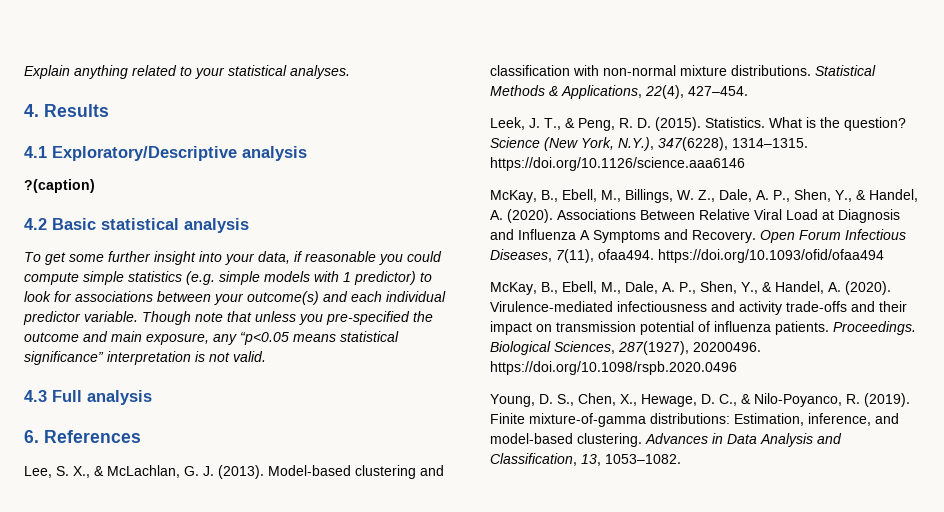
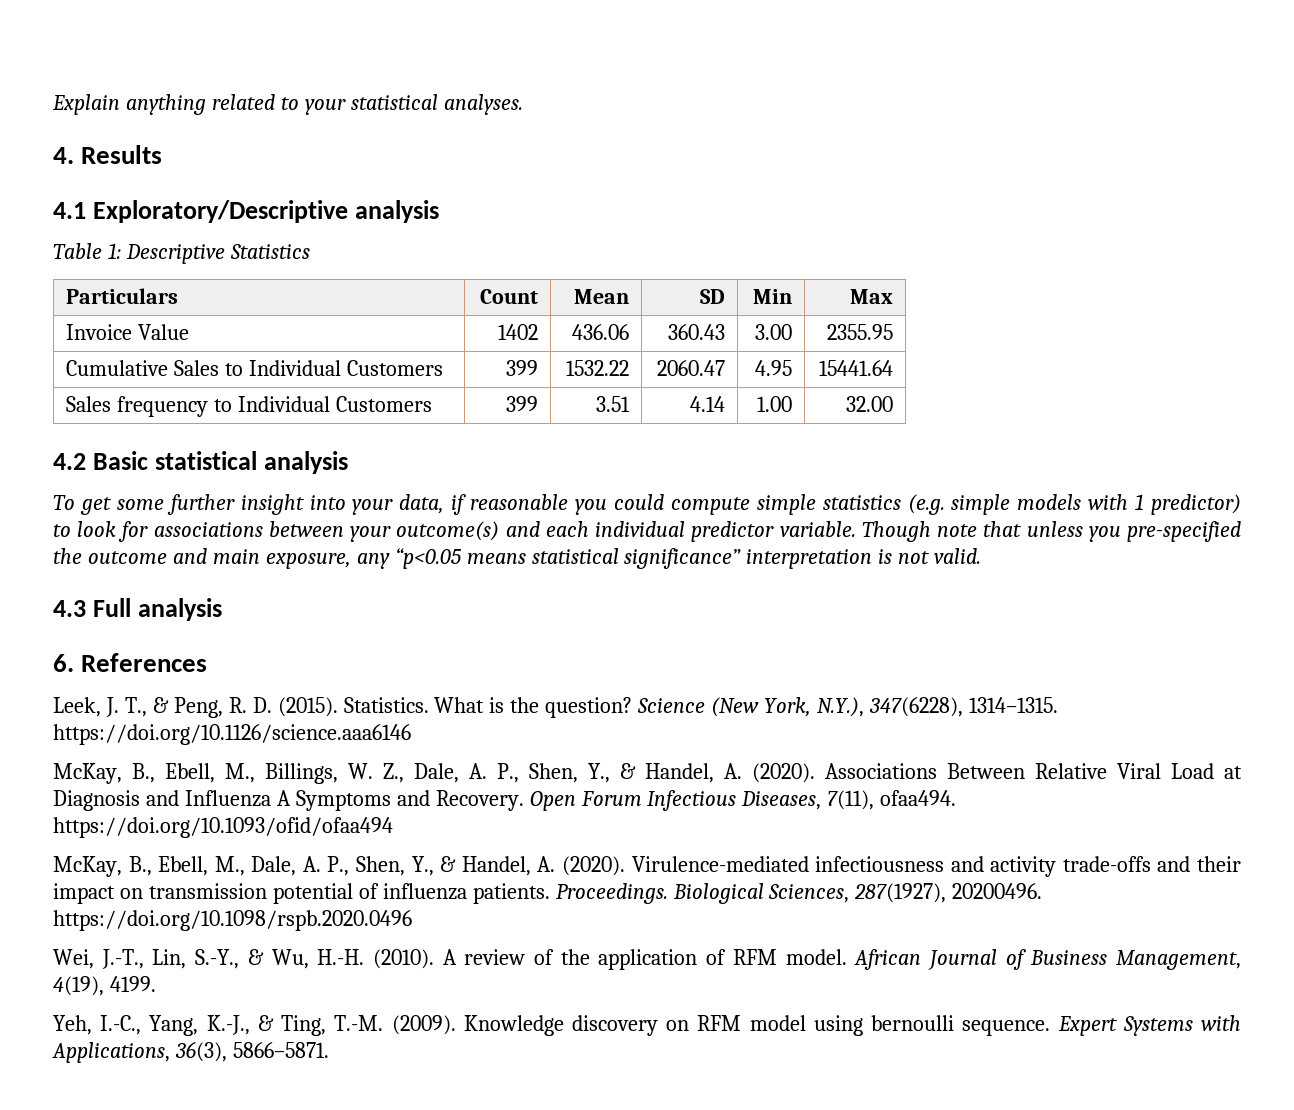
- ?(caption)
+ Table 1: Descriptive Statistics
+ Particulars | Count | Mean | SD | Min | Max
+ Invoice Value | 1402 | 436.06 | 360.43 | 3.00 | 2355.95
+ Cumulative Sales to Individual Customers | 399 | 1532.22 | 2060.47 | 4.95 | 15441.64
+ Sales frequency to Individual Customers | 399 | 3.51 | 4.14 | 1.00 | 32.00
- Lee, S. X., & McLachlan, G. J. (2013). Model-based clustering and classification with non-normal mixture distributions. Statistical Methods & Applications, 22(4), 427–454.
- Young, D. S., Chen, X., Hewage, D. C., & Nilo-Poyanco, R. (2019). Finite mixture-of-gamma distributions: Estimation, inference, and model-based clustering. Advances in Data Analysis and Classification, 13, 1053–1082.
+ Wei, J.-T., Lin, S.-Y., & Wu, H.-H. (2010). A review of the application of RFM model. African Journal of Business Management, 4(19), 4199.
+ Yeh, I.-C., Yang, K.-J., & Ting, T.-M. (2009). Knowledge discovery on RFM model using bernoulli sequence. Expert Systems with Applications, 36(3), 5866–5871.

